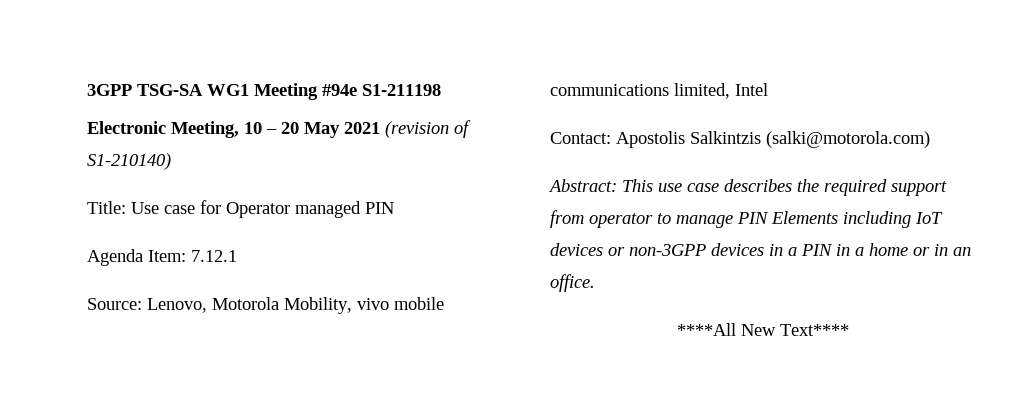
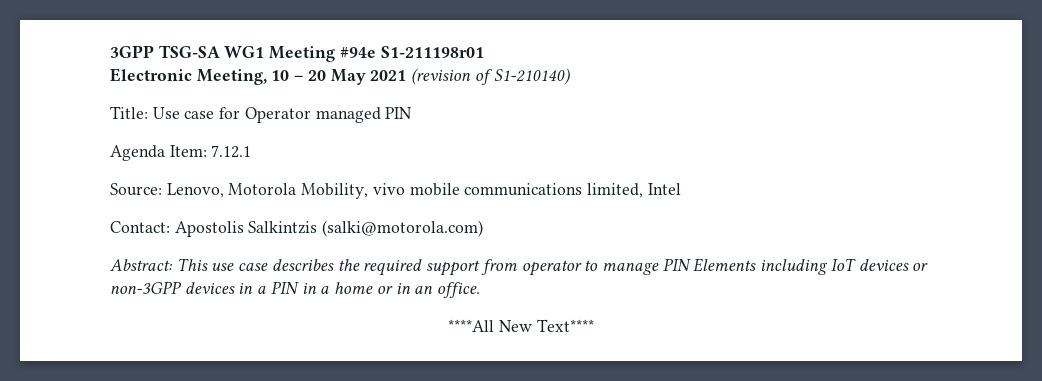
- 3GPP TSG-SA WG1 Meeting #94e S1-211198
+ 3GPP TSG-SA WG1 Meeting #94e S1-211198r01

